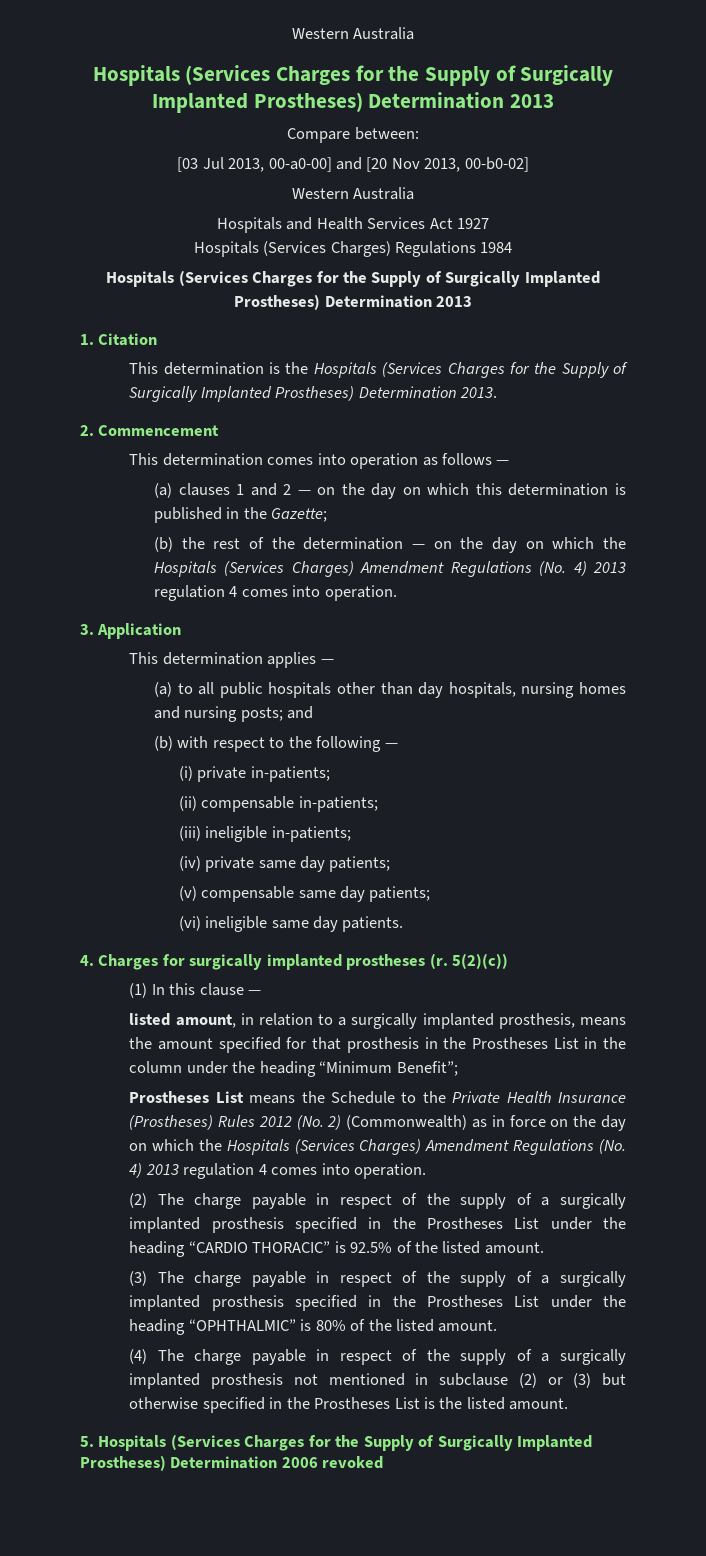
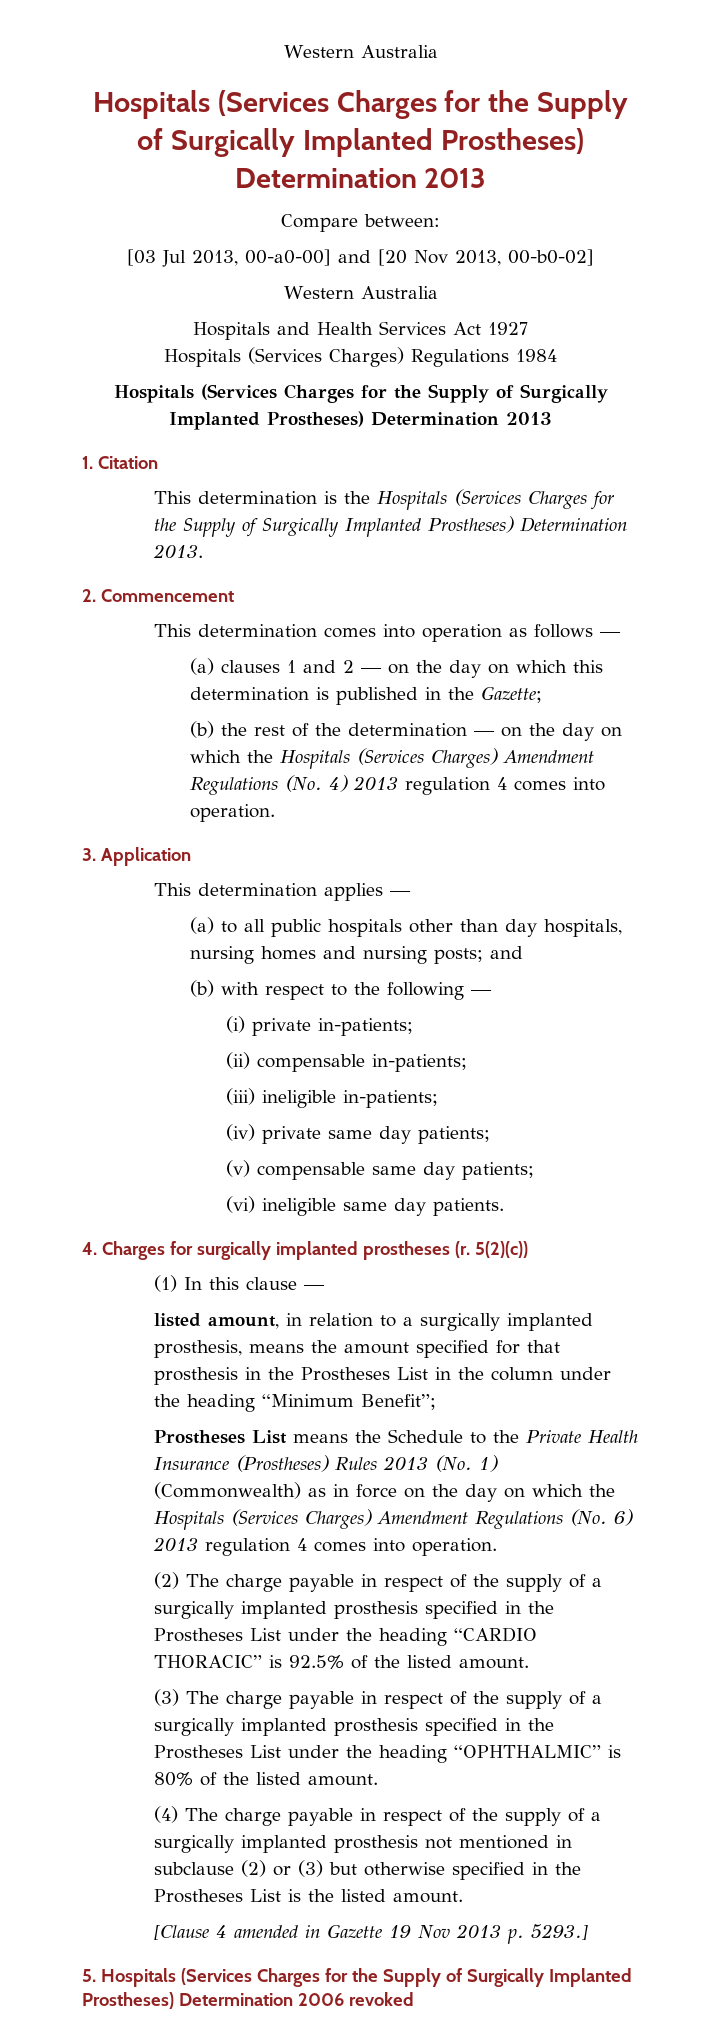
- Prostheses List means the Schedule to the Private Health Insurance (Prostheses) Rules 2012 (No. 2) (Commonwealth) as in force on the day on which the Hospitals (Services Charges) Amendment Regulations (No. 4) 2013 regulation 4 comes into operation.
+ Prostheses List means the Schedule to the Private Health Insurance (Prostheses) Rules 2013 (No. 1) (Commonwealth) as in force on the day on which the Hospitals (Services Charges) Amendment Regulations (No. 6) 2013 regulation 4 comes into operation.
+ [Clause 4 amended in Gazette 19 Nov 2013 p. 5293.]

